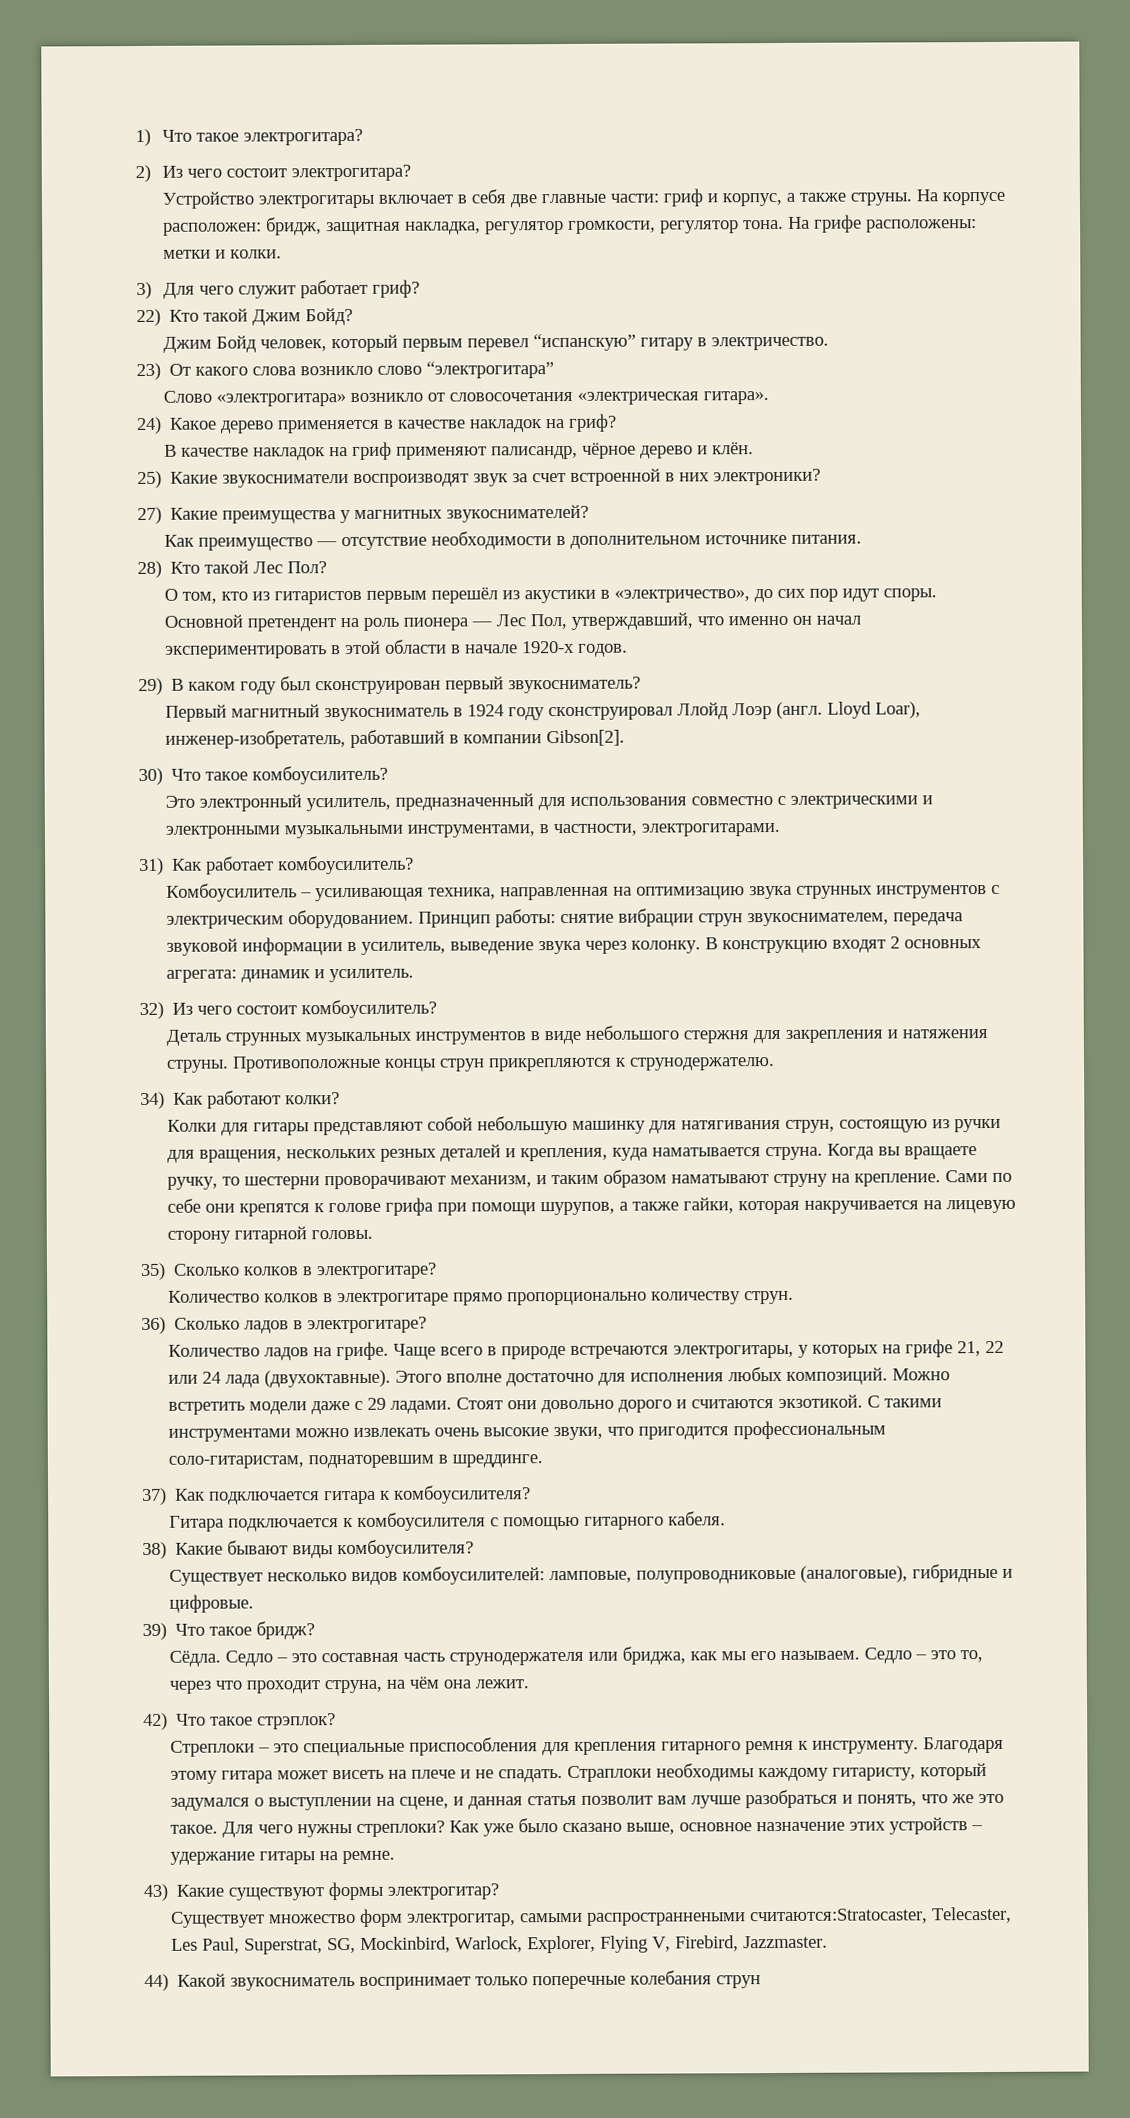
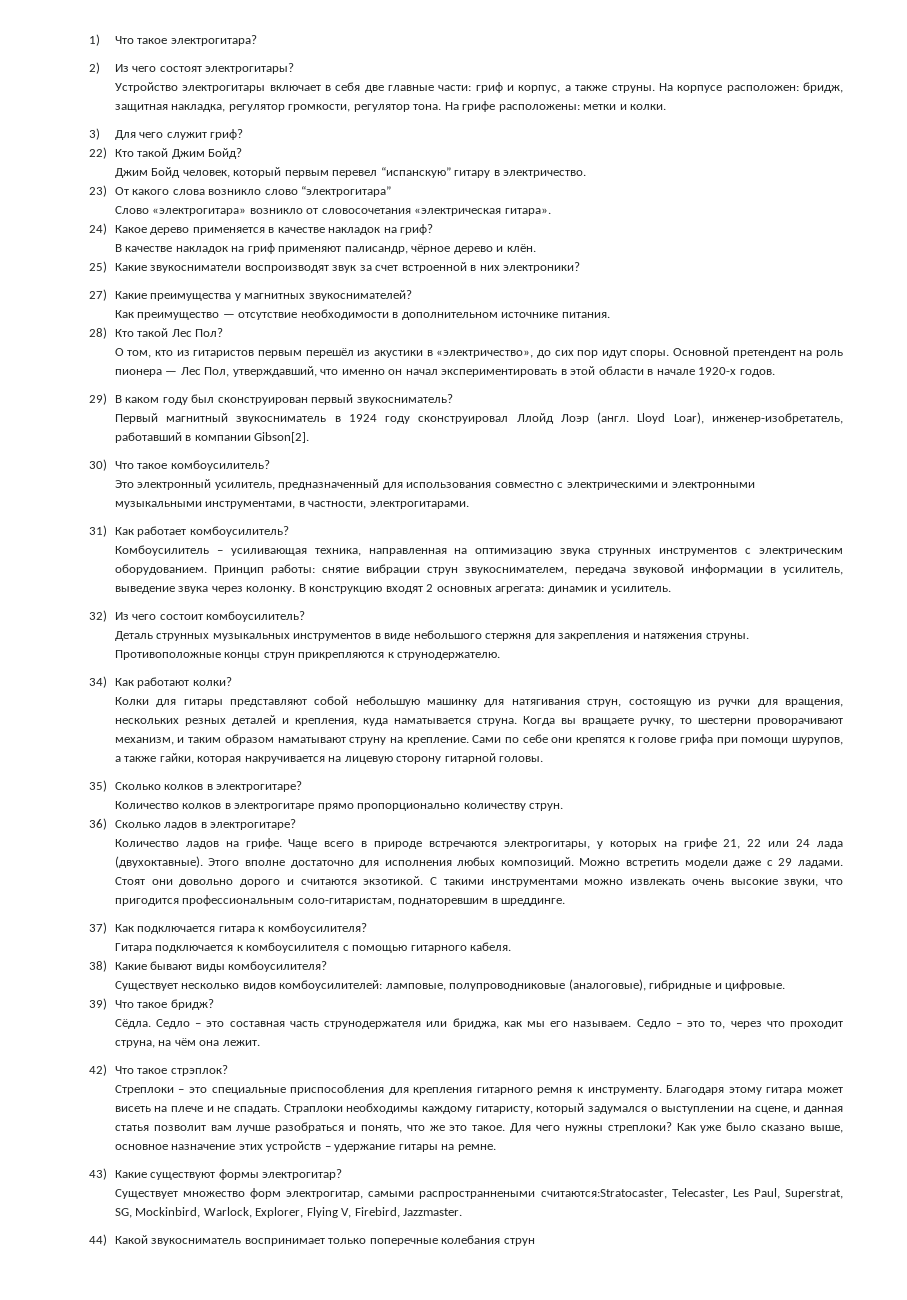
- 2) Из чего состоит электрогитара?
+ 2) Из чего состоят электрогитары?
- 3) Для чего служит работает гриф?
+ 3) Для чего служит гриф?

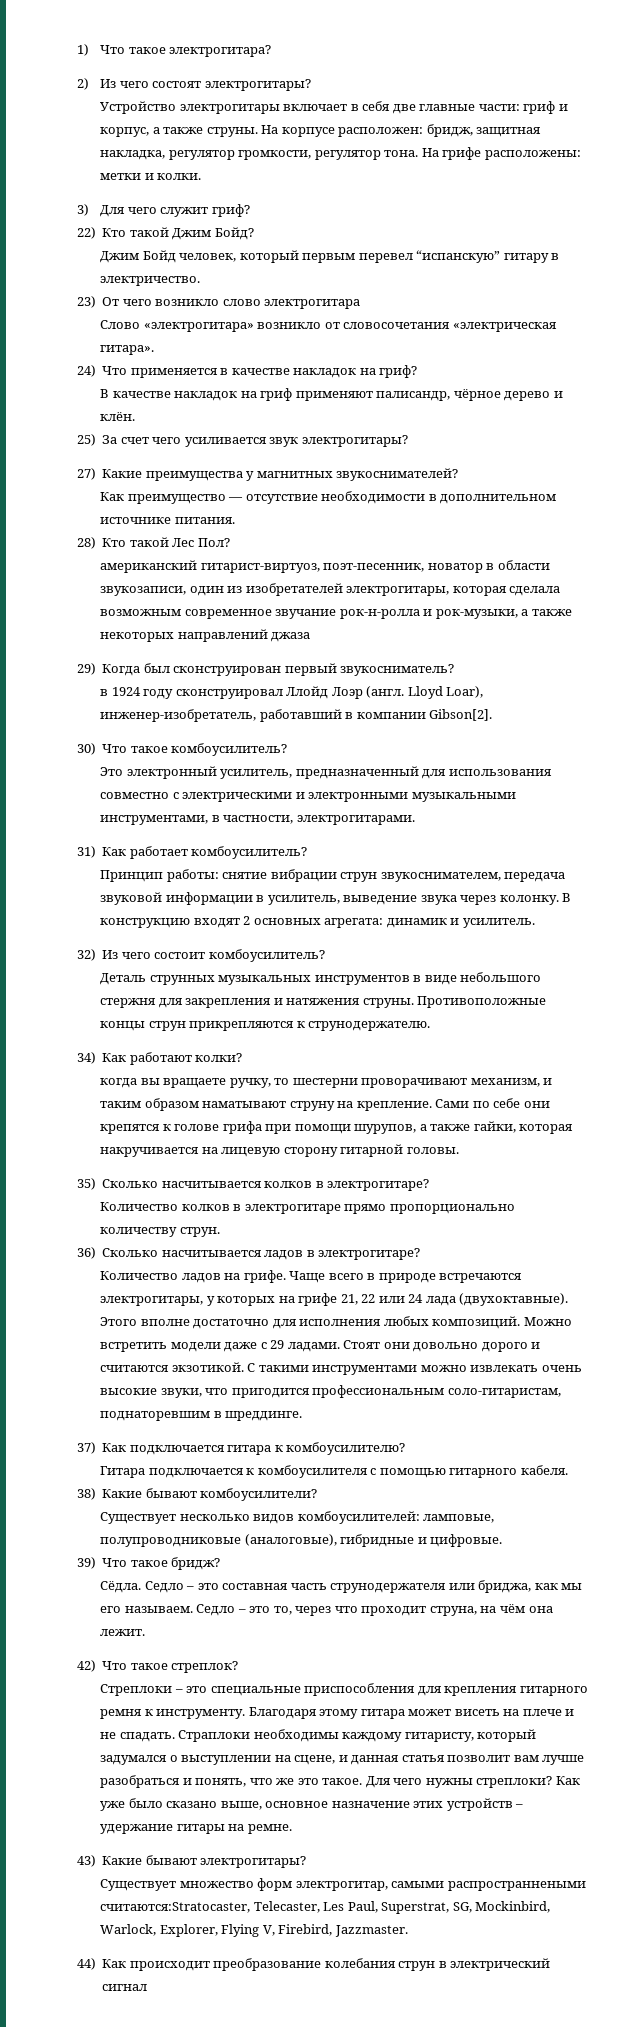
- 23) От какого слова возникло слово “электрогитара”
+ 23) От чего возникло слово электрогитара
- 24) Какое дерево применяется в качестве накладок на гриф?
+ 24) Что применяется в качестве накладок на гриф?
- 25) Какие звукосниматели воспроизводят звук за счет встроенной в них электроники?
+ 25) За счет чего усиливается звук электрогитары?
- О том, кто из гитаристов первым перешёл из акустики в «электричество», до сих пор идут споры. Основной претендент на роль пионера — Лес Пол, утверждавший, что именно он начал экспериментировать в этой области в начале 1920-х годов.
- 29) В каком году был сконструирован первый звукосниматель?
+ американский гитарист-виртуоз, поэт-песенник, новатор в области звукозаписи, один из изобретателей электрогитары, которая сделала возможным современное звучание рок-н-ролла и рок-музыки, а также некоторых направлений джаза
+ 29) Когда был сконструирован первый звукосниматель?
- Первый магнитный звукосниматель в 1924 году сконструировал Ллойд Лоэр (англ.
+ в 1924 году сконструировал Ллойд Лоэр (англ.
- Комбоусилитель – усиливающая техника, направленная на оптимизацию звука струнных инструментов с электрическим оборудованием.
- Колки для гитары представляют собой небольшую машинку для натягивания струн, состоящую из ручки для вращения, нескольких резных деталей и крепления, куда наматывается струна. Когда вы вращаете ручку, то шестерни проворачивают механизм, и таким образом наматывают струну на крепление.
+ когда вы вращаете ручку, то шестерни проворачивают механизм, и таким образом наматывают струну на крепление.
- 35) Сколько колков в электрогитаре?
+ 35) Сколько насчитывается колков в электрогитаре?
- 36) Сколько ладов в электрогитаре?
+ 36) Сколько насчитывается ладов в электрогитаре?
- 37) Как подключается гитара к комбоусилителя?
+ 37) Как подключается гитара к комбоусилителю?
- 38) Какие бывают виды комбоусилителя?
+ 38) Какие бывают комбоусилители?
- 42) Что такое стрэплок?
+ 42) Что такое стреплок?
- 43) Какие существуют формы электрогитар?
+ 43) Какие бывают электрогитары?
- 44) Какой звукосниматель воспринимает только поперечные колебания струн
+ 44) Как происходит преобразование колебания струн в электрический сигнал

